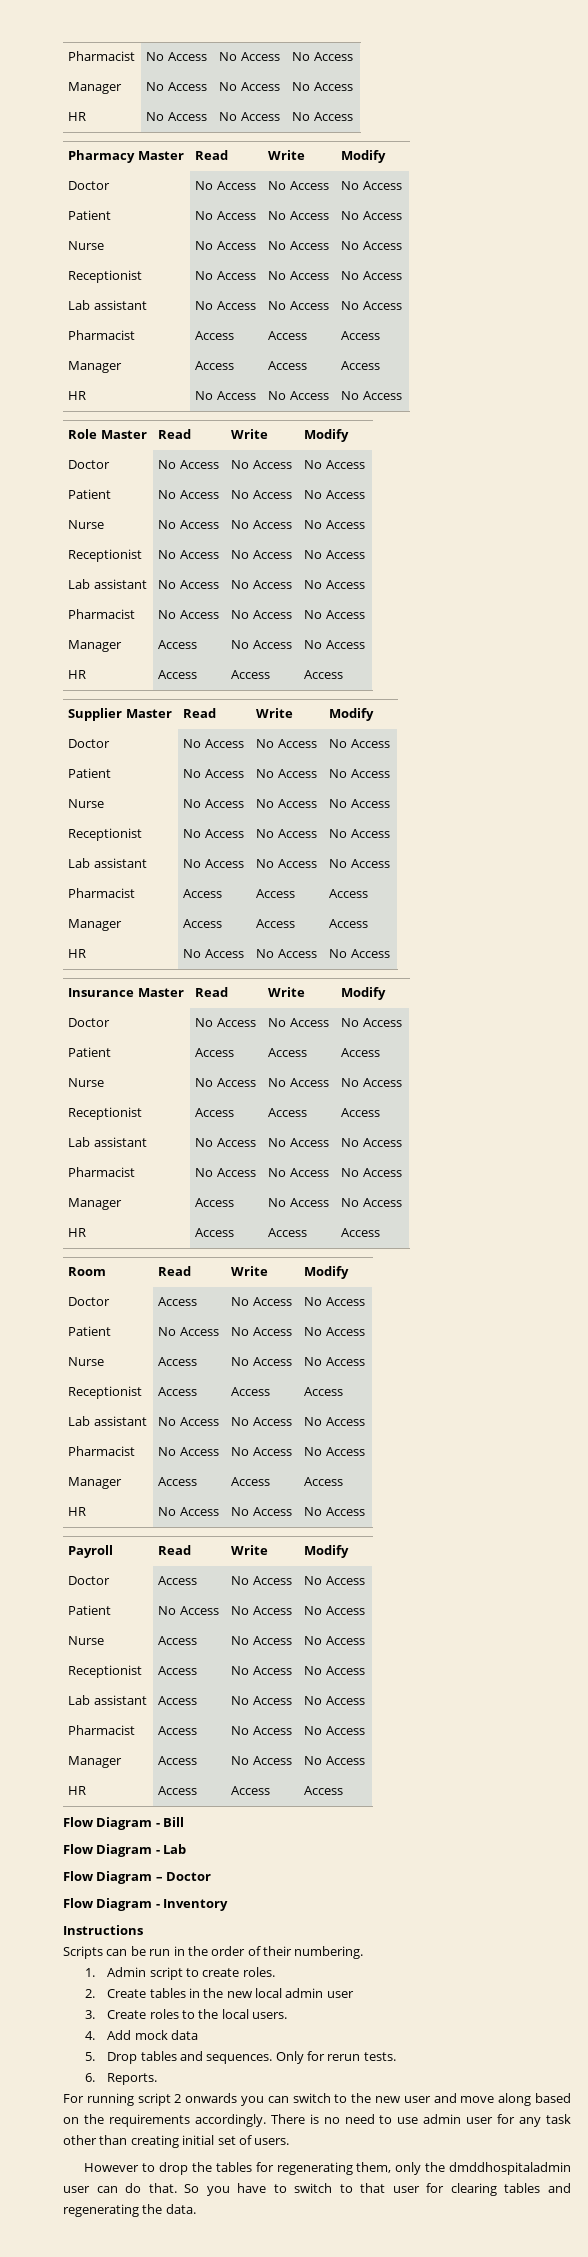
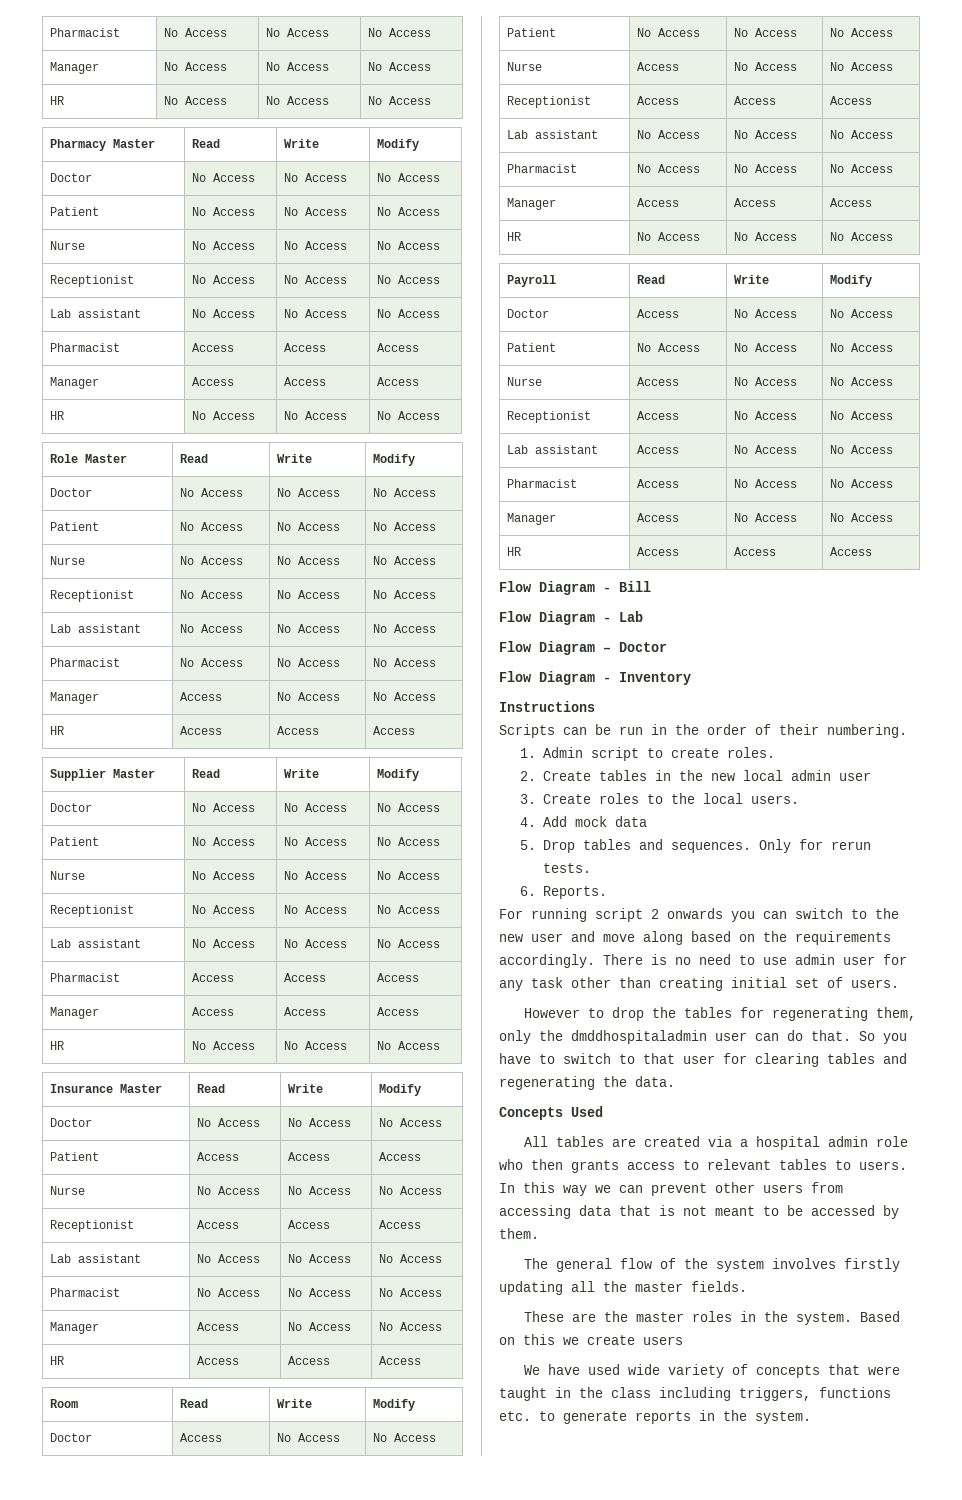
+ Concepts Used
+ All tables are created via a hospital admin role who then grants access to relevant tables to users. In this way we can prevent other users from accessing data that is not meant to be accessed by them.
+ The general flow of the system involves firstly updating all the master fields.
+ These are the master roles in the system. Based on this we create users
+ We have used wide variety of concepts that were taught in the class including triggers, functions etc. to generate reports in the system.

